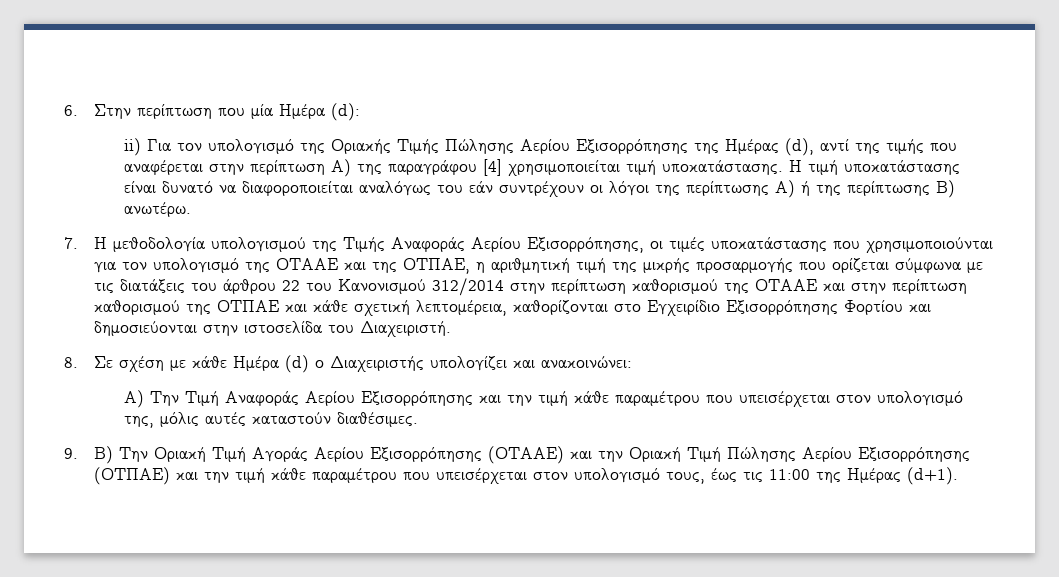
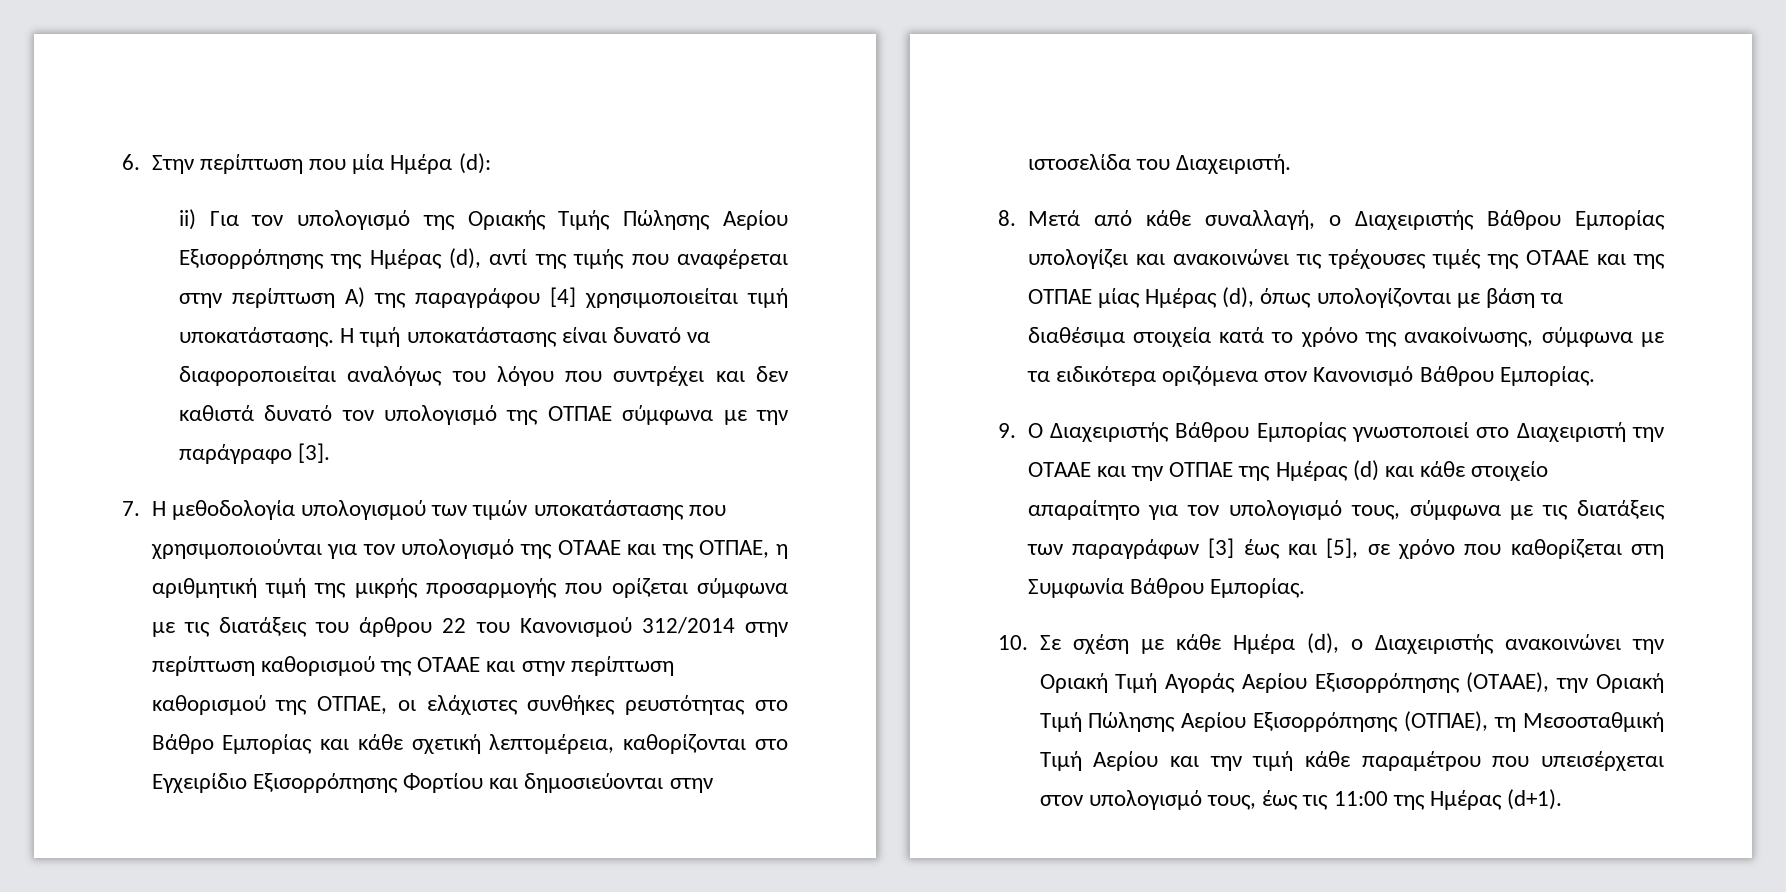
- Η τιμή υποκατάστασης είναι δυνατό να διαφοροποιείται αναλόγως του εάν συντρέχουν οι λόγοι της περίπτωσης Α) ή της περίπτωσης Β) ανωτέρω.
- 7. Η μεθοδολογία υπολογισμού της Τιμής Αναφοράς Αερίου Εξισορρόπησης, οι τιμές υποκατάστασης που χρησιμοποιούνται για τον υπολογισμό της ΟΤΑΑΕ και της ΟΤΠΑΕ, η αριθμητική τιμή της μικρής προσαρμογής που ορίζεται σύμφωνα με τις διατάξεις του άρθρου 22 του Κανονισμού 312/2014 στην περίπτωση καθορισμού της ΟΤΑΑΕ και στην περίπτωση καθορισμού της ΟΤΠΑΕ και κάθε σχετική λεπτομέρεια, καθορίζονται στο Εγχειρίδιο Εξισορρόπησης Φορτίου και δημοσιεύονται στην ιστοσελίδα του Διαχειριστή.
+ Η τιμή υποκατάστασης είναι δυνατό να διαφοροποιείται αναλόγως του λόγου που συντρέχει και δεν καθιστά δυνατό τον υπολογισμό της ΟΤΠΑΕ σύμφωνα με την παράγραφο [3].
+ 7. Η μεθοδολογία υπολογισμού των τιμών υποκατάστασης που χρησιμοποιούνται για τον υπολογισμό της ΟΤΑΑΕ και της ΟΤΠΑΕ, η αριθμητική τιμή της μικρής προσαρμογής που ορίζεται σύμφωνα με τις διατάξεις του άρθρου 22 του Κανονισμού 312/2014 στην περίπτωση καθορισμού της ΟΤΑΑΕ και στην περίπτωση καθορισμού της ΟΤΠΑΕ, οι ελάχιστες συνθήκες ρευστότητας στο Βάθρο Εμπορίας και κάθε σχετική λεπτομέρεια, καθορίζονται στο Εγχειρίδιο Εξισορρόπησης Φορτίου και δημοσιεύονται στην ιστοσελίδα του Διαχειριστή.
- 8. Σε σχέση με κάθε Ημέρα (d) ο Διαχειριστής υπολογίζει και ανακοινώνει:
- Α) Την Τιμή Αναφοράς Αερίου Εξισορρόπησης και την τιμή κάθε παραμέτρου που υπεισέρχεται στον υπολογισμό της, μόλις αυτές καταστούν διαθέσιμες.
- 9. B) Tην Οριακή Τιμή Αγοράς Αερίου Εξισορρόπησης (ΟΤΑΑΕ) και την Οριακή Τιμή Πώλησης Αερίου Εξισορρόπησης (ΟΤΠΑΕ) και την τιμή κάθε παραμέτρου που υπεισέρχεται στον υπολογισμό τους, έως τις 11:00 της Ημέρας (d+1).
+ 8. Μετά από κάθε συναλλαγή, o Διαχειριστής Βάθρου Εμπορίας υπολογίζει και ανακοινώνει τις τρέχουσες τιμές της ΟΤΑΑΕ και της ΟΤΠΑΕ μίας Ημέρας (d), όπως υπολογίζονται με βάση τα διαθέσιμα στοιχεία κατά το χρόνο της ανακοίνωσης, σύμφωνα με τα ειδικότερα οριζόμενα στον Κανονισμό Βάθρου Εμπορίας.
+ 9. Ο Διαχειριστής Βάθρου Εμπορίας γνωστοποιεί στο Διαχειριστή την ΟΤΑΑΕ και την ΟΤΠΑΕ της Ημέρας (d) και κάθε στοιχείο απαραίτητο για τον υπολογισμό τους, σύμφωνα με τις διατάξεις των παραγράφων [3] έως και [5], σε χρόνο που καθορίζεται στη Συμφωνία Βάθρου Εμπορίας.
+ 10. Σε σχέση με κάθε Ημέρα (d), ο Διαχειριστής ανακοινώνει την Οριακή Τιμή Αγοράς Αερίου Εξισορρόπησης (ΟΤΑΑΕ), την Οριακή Τιμή Πώλησης Αερίου Εξισορρόπησης (ΟΤΠΑΕ), τη Μεσοσταθμική Τιμή Αερίου και την τιμή κάθε παραμέτρου που υπεισέρχεται στον υπολογισμό τους, έως τις 11:00 της Ημέρας (d+1).

